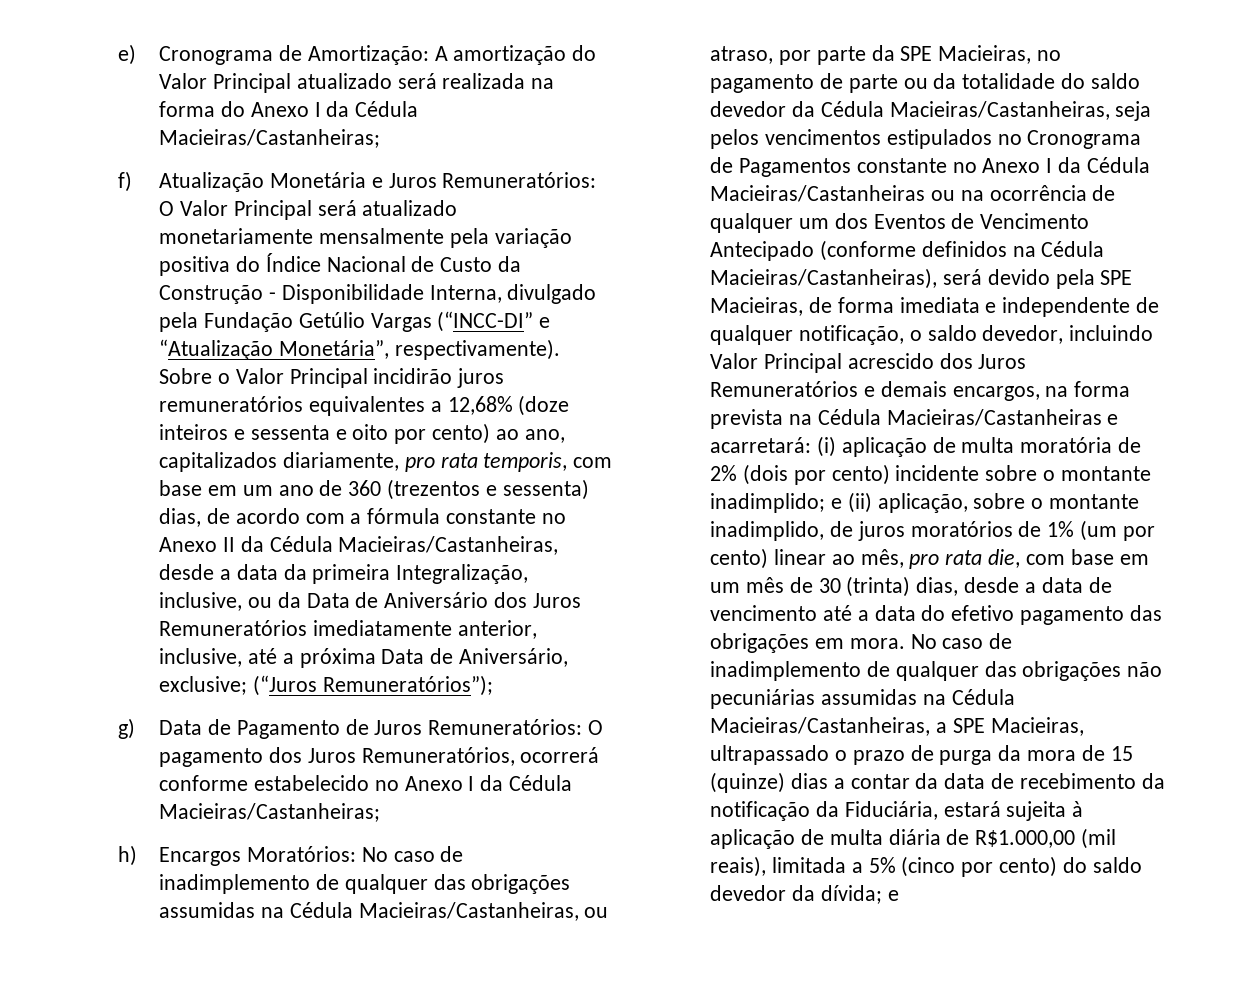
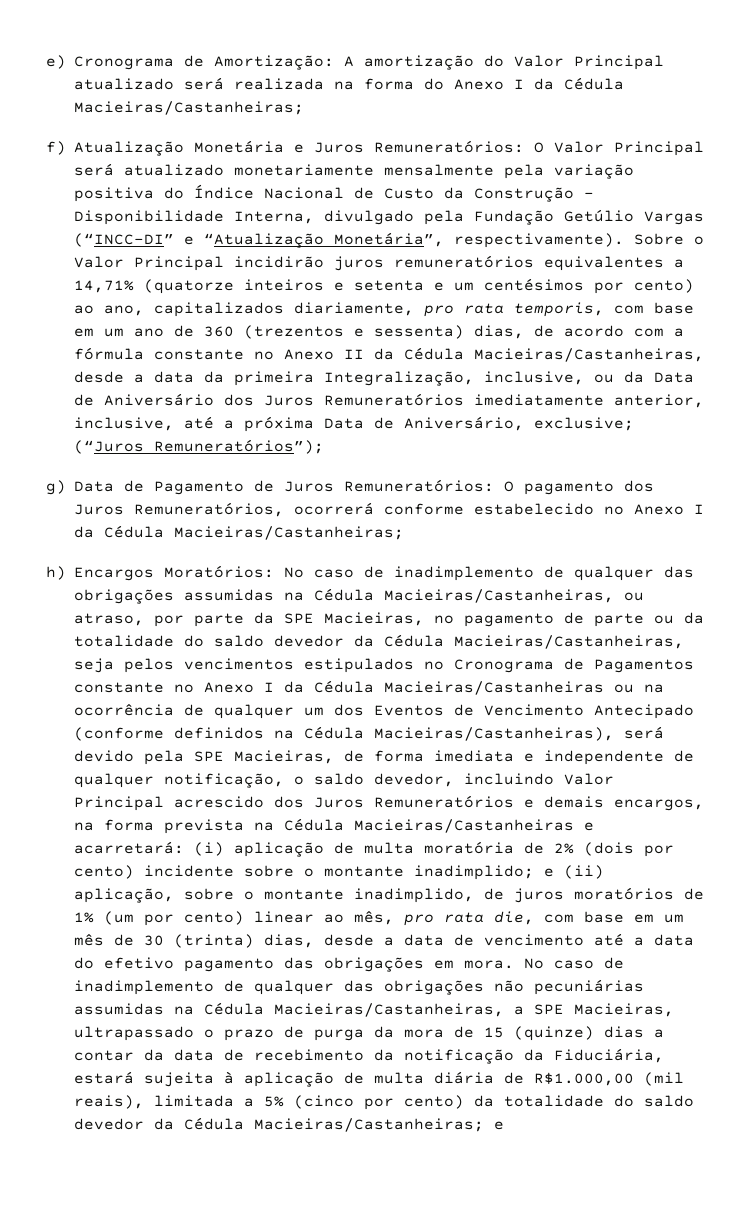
- Sobre o Valor Principal incidirão juros remuneratórios equivalentes a 12,68% (doze inteiros e sessenta e oito por cento) ao ano, capitalizados diariamente, pro rata temporis, com base em um ano de 360 (trezentos e sessenta) dias, de acordo com a fórmula constante no Anexo II da Cédula Macieiras/Castanheiras, desde a data da primeira Integralização, inclusive, ou da Data de Aniversário dos Juros Remuneratórios imediatamente anterior, inclusive, até a próxima Data de Aniversário, exclusive;
+ Sobre o Valor Principal incidirão juros remuneratórios equivalentes a 14,71% (quatorze inteiros e setenta e um centésimos por cento) ao ano, capitalizados diariamente, pro rata temporis, com base em um ano de 360 (trezentos e sessenta) dias, de acordo com a fórmula constante no Anexo II da Cédula Macieiras/Castanheiras, desde a data da primeira Integralização, inclusive, ou da Data de Aniversário dos Juros Remuneratórios imediatamente anterior, inclusive, até a próxima Data de Aniversário, exclusive;
- No caso de inadimplemento de qualquer das obrigações não pecuniárias assumidas na Cédula Macieiras/Castanheiras, a SPE Macieiras, ultrapassado o prazo de purga da mora de 15 (quinze) dias a contar da data de recebimento da notificação da Fiduciária, estará sujeita à aplicação de multa diária de R$1.000,00 (mil reais), limitada a 5% (cinco por cento) do saldo devedor da dívida; e
+ No caso de inadimplemento de qualquer das obrigações não pecuniárias assumidas na Cédula Macieiras/Castanheiras, a SPE Macieiras, ultrapassado o prazo de purga da mora de 15 (quinze) dias a contar da data de recebimento da notificação da Fiduciária, estará sujeita à aplicação de multa diária de R$1.000,00 (mil reais), limitada a 5% (cinco por cento) da totalidade do saldo devedor da Cédula Macieiras/Castanheiras; e

